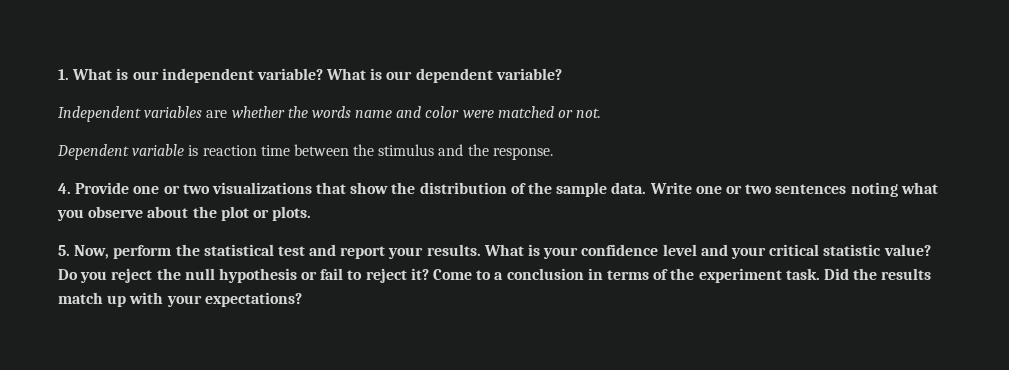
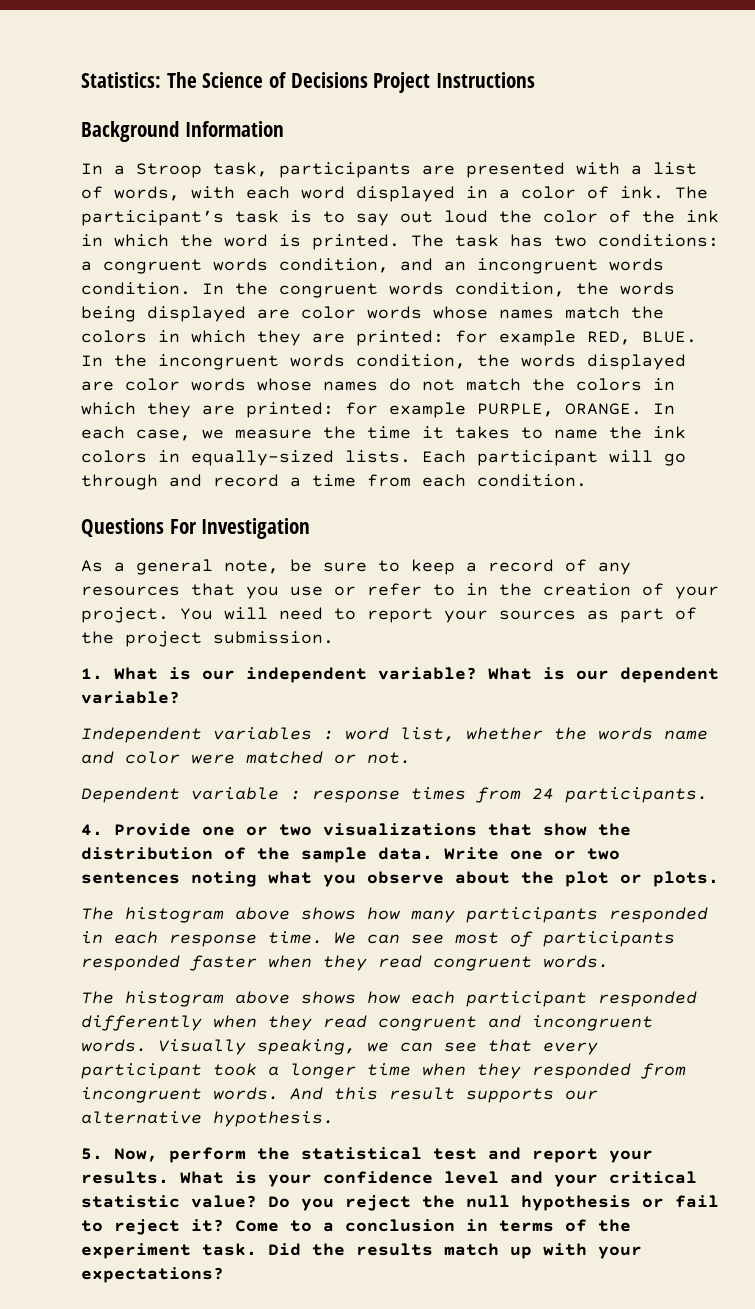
+ Statistics: The Science of Decisions Project Instructions
+ Background Information
+ In a Stroop task, participants are presented with a list of words, with each word displayed in a color of ink. The participant’s task is to say out loud the color of the ink in which the word is printed. The task has two conditions: a congruent words condition, and an incongruent words condition. In the congruent words condition, the words being displayed are color words whose names match the colors in which they are printed: for example RED, BLUE. In the incongruent words condition, the words displayed are color words whose names do not match the colors in which they are printed: for example PURPLE, ORANGE. In each case, we measure the time it takes to name the ink colors in equally-sized lists. Each participant will go through and record a time from each condition.
+ Questions For Investigation
+ As a general note, be sure to keep a record of any resources that you use or refer to in the creation of your project. You will need to report your sources as part of the project submission.
- Independent variables are whether the words name and color were matched or not.
+ Independent variables : word list, whether the words name and color were matched or not.
- Dependent variable is reaction time between the stimulus and the response.
+ Dependent variable : response times from 24 participants.
+ The histogram above shows how many participants responded in each response time. We can see most of participants responded faster when they read congruent words.
+ The histogram above shows how each participant responded differently when they read congruent and incongruent words. Visually speaking, we can see that every participant took a longer time when they responded from incongruent words. And this result supports our alternative hypothesis.

